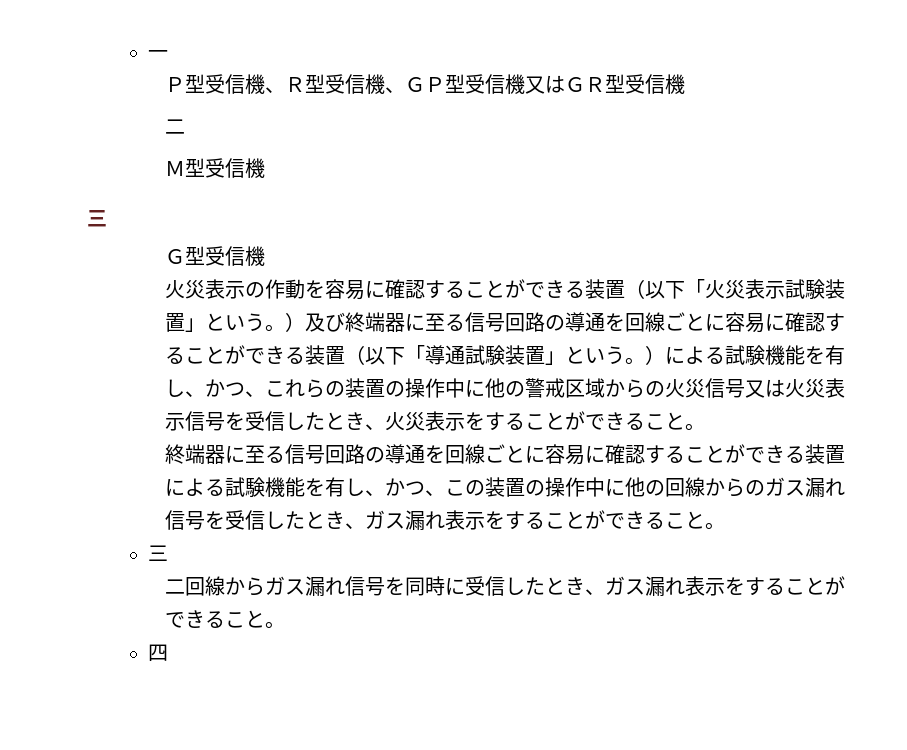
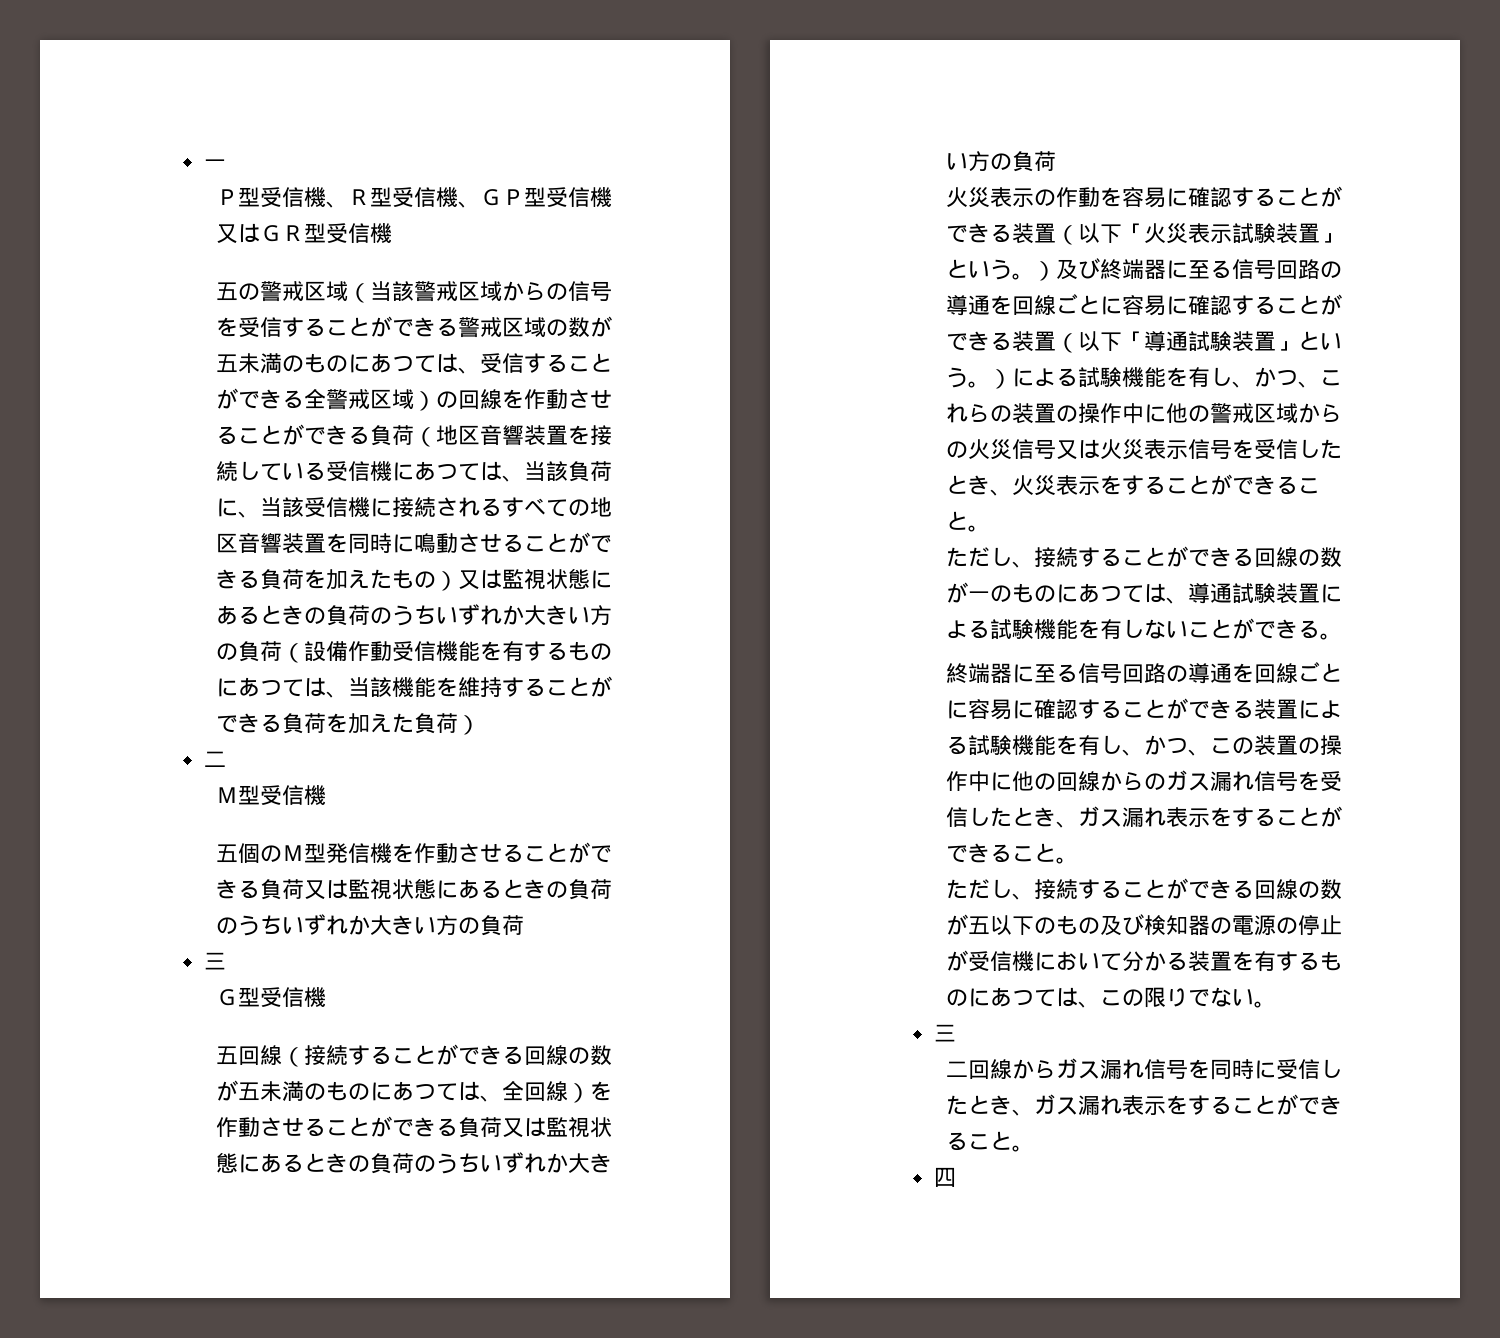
  Ｐ型受信機、Ｒ型受信機、ＧＰ型受信機又はＧＲ型受信機
+ 五の警戒区域（当該警戒区域からの信号を受信することができる警戒区域の数が五未満のものにあつては、受信することができる全警戒区域）の回線を作動させることができる負荷（地区音響装置を接続している受信機にあつては、当該負荷に、当該受信機に接続されるすべての地区音響装置を同時に鳴動させることができる負荷を加えたもの）又は監視状態にあるときの負荷のうちいずれか大きい方の負荷（設備作動受信機能を有するものにあつては、当該機能を維持することができる負荷を加えた負荷）
  二
  Ｍ型受信機
+ 五個のＭ型発信機を作動させることができる負荷又は監視状態にあるときの負荷のうちいずれか大きい方の負荷
  三
  Ｇ型受信機
+ 五回線（接続することができる回線の数が五未満のものにあつては、全回線）を作動させることができる負荷又は監視状態にあるときの負荷のうちいずれか大きい方の負荷
+ ただし、接続することができる回線の数が一のものにあつては、導通試験装置による試験機能を有しないことができる。
+ ただし、接続することができる回線の数が五以下のもの及び検知器の電源の停止が受信機において分かる装置を有するものにあつては、この限りでない。

